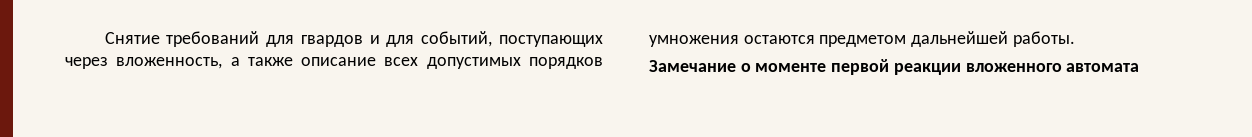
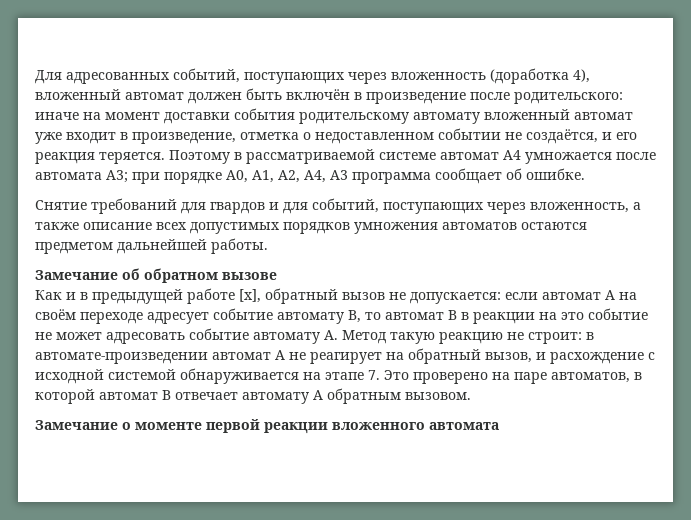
+ Для адресованных событий, поступающих через вложенность (доработка 4), вложенный автомат должен быть включён в произведение после родительского: иначе на момент доставки события родительскому автомату вложенный автомат уже входит в произведение, отметка о недоставленном событии не создаётся, и его реакция теряется. Поэтому в рассматриваемой системе автомат A4 умножается после автомата A3; при порядке A0, A1, A2, A4, A3 программа сообщает об ошибке.
- Снятие требований для гвардов и для событий, поступающих через вложенность, а также описание всех допустимых порядков умножения остаются предметом дальнейшей работы.
+ Снятие требований для гвардов и для событий, поступающих через вложенность, а также описание всех допустимых порядков умножения автоматов остаются предметом дальнейшей работы.
+ Замечание об обратном вызове
+ Как и в предыдущей работе [x], обратный вызов не допускается: если автомат A на своём переходе адресует событие автомату B, то автомат B в реакции на это событие не может адресовать событие автомату A. Метод такую реакцию не строит: в автомате-произведении автомат A не реагирует на обратный вызов, и расхождение с исходной системой обнаруживается на этапе 7. Это проверено на паре автоматов, в которой автомат B отвечает автомату A обратным вызовом.

